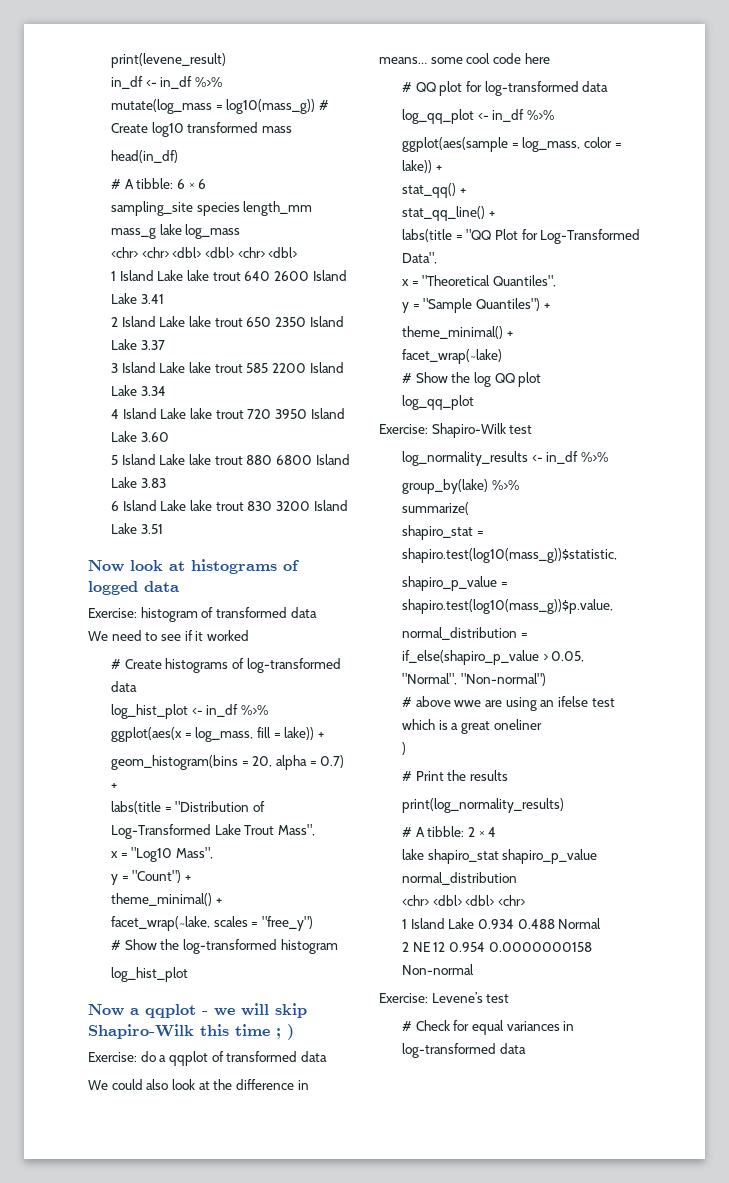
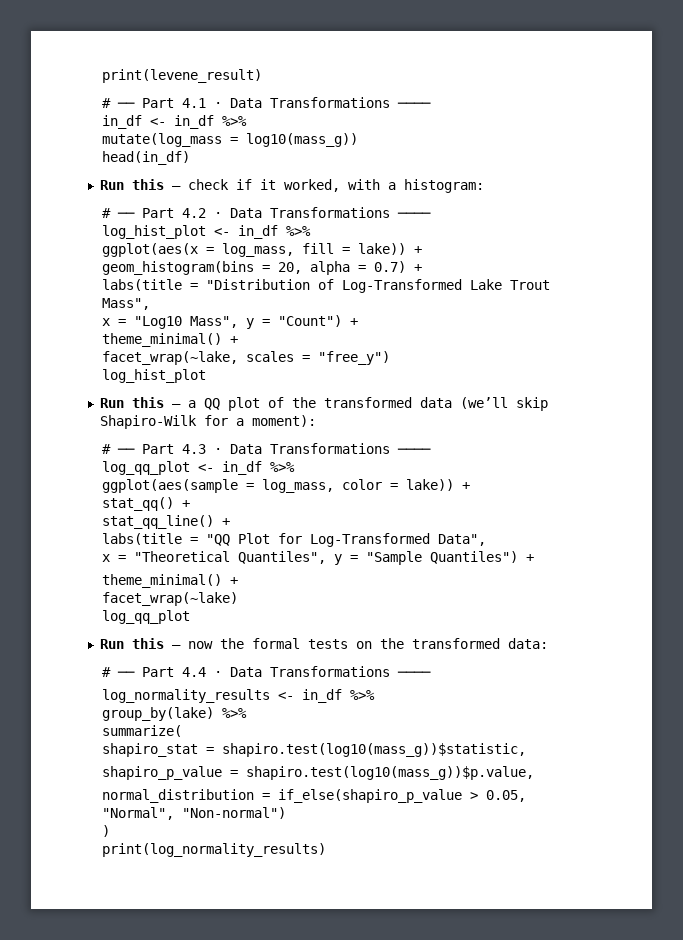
+ # ── Part 4.1 · Data Transformations ────
- mutate(log_mass = log10(mass_g)) # Create log10 transformed mass
+ mutate(log_mass = log10(mass_g))
  head(in_df)
- # A tibble: 6 × 6
- sampling_site species length_mm mass_g lake log_mass
- <chr> <chr> <dbl> <dbl> <chr> <dbl>
- 1 Island Lake lake trout 640 2600 Island Lake 3.41
- 2 Island Lake lake trout 650 2350 Island Lake 3.37
- 3 Island Lake lake trout 585 2200 Island Lake 3.34
- 4 Island Lake lake trout 720 3950 Island Lake 3.60
- 5 Island Lake lake trout 880 6800 Island Lake 3.83
- 6 Island Lake lake trout 830 3200 Island Lake 3.51
- Now look at histograms of logged data
- Exercise: histogram of transformed data
- We need to see if it worked
- # Create histograms of log-transformed data
+ Run this — check if it worked, with a histogram:
+ # ── Part 4.2 · Data Transformations ────
- x = "Log10 Mass",
- y = "Count") +
+ x = "Log10 Mass", y = "Count") +
  facet_wrap(~lake, scales = "free_y")
- # Show the log-transformed histogram
  log_hist_plot
- Now a qqplot - we will skip Shapiro-Wilk this time ; )
- Exercise: do a qqplot of transformed data
- We could also look at the difference in means… some cool code here
- # QQ plot for log-transformed data
+ Run this — a QQ plot of the transformed data (we’ll skip Shapiro-Wilk for a moment):
+ # ── Part 4.3 · Data Transformations ────
- x = "Theoretical Quantiles",
- y = "Sample Quantiles") +
+ x = "Theoretical Quantiles", y = "Sample Quantiles") +
  facet_wrap(~lake)
- # Show the log QQ plot
  log_qq_plot
- Exercise: Shapiro-Wilk test
+ Run this — now the formal tests on the transformed data:
+ # ── Part 4.4 · Data Transformations ────
- # above wwe are using an ifelse test which is a great oneliner
  )
- # Print the results
  print(log_normality_results)
- # A tibble: 2 × 4
- lake shapiro_stat shapiro_p_value normal_distribution
- <chr> <dbl> <dbl> <chr>
- 1 Island Lake 0.934 0.488 Normal
- 2 NE 12 0.954 0.0000000158 Non-normal
- Exercise: Levene’s test
- # Check for equal variances in log-transformed data

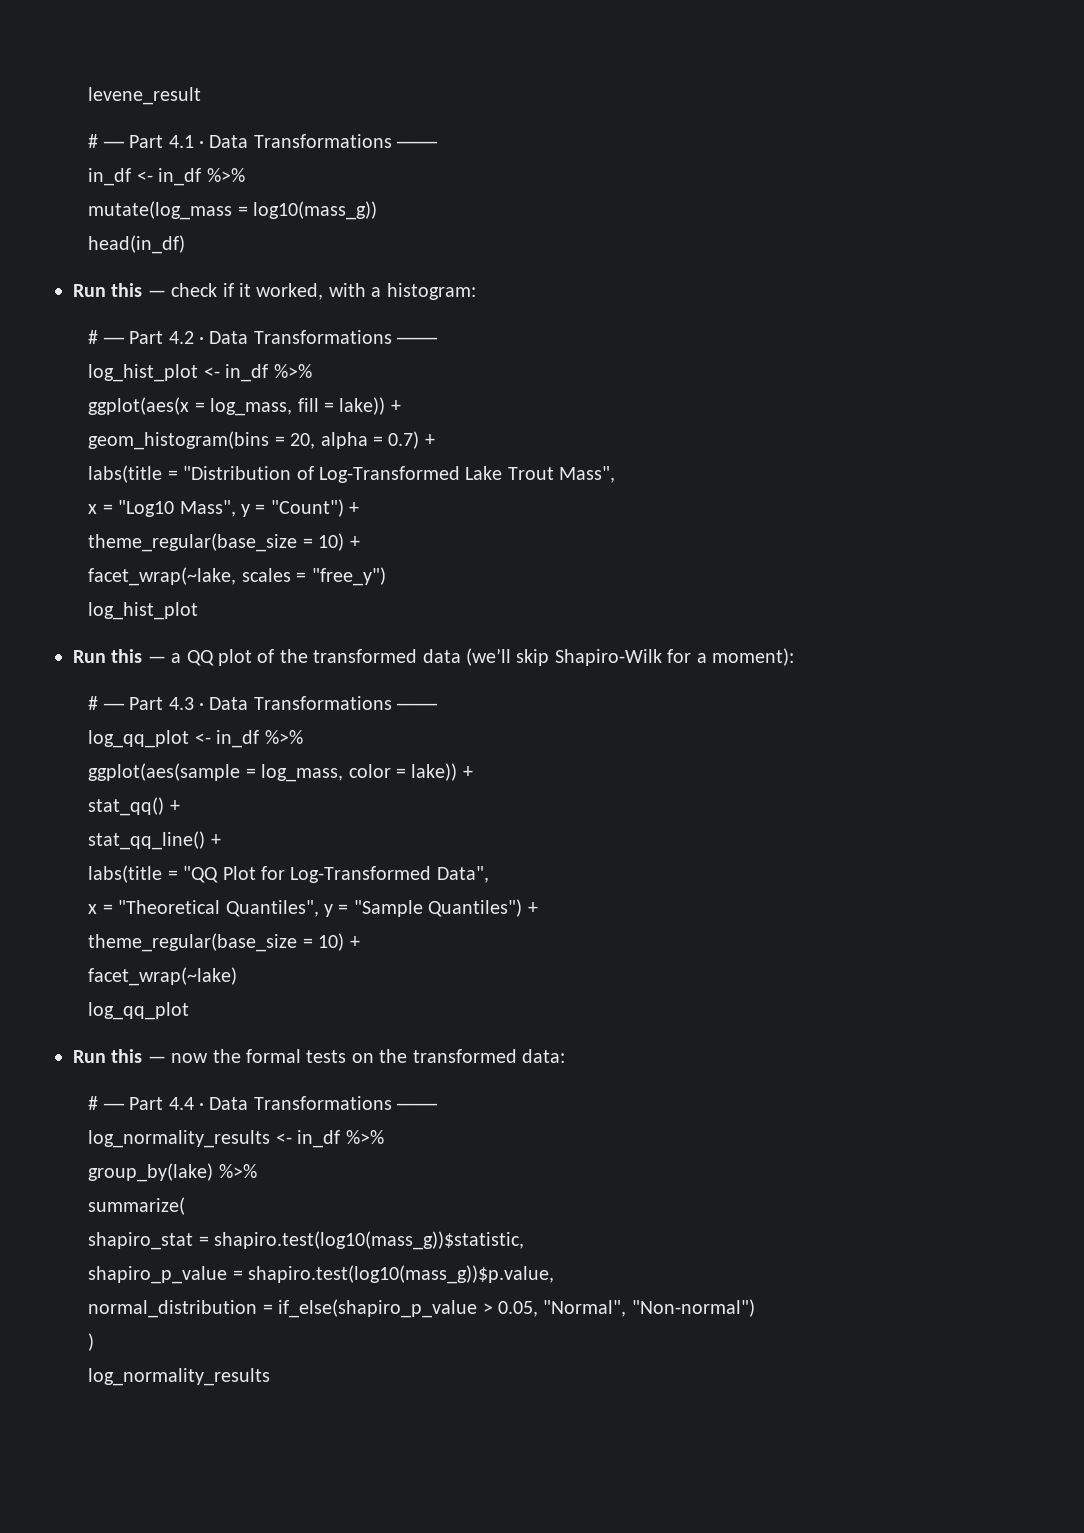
- print(levene_result)
+ levene_result
  x = "Log10 Mass", y = "Count") +
- theme_minimal() +
+ theme_regular(base_size = 10) +
  x = "Theoretical Quantiles", y = "Sample Quantiles") +
- theme_minimal() +
+ theme_regular(base_size = 10) +
  )
- print(log_normality_results)
+ log_normality_results

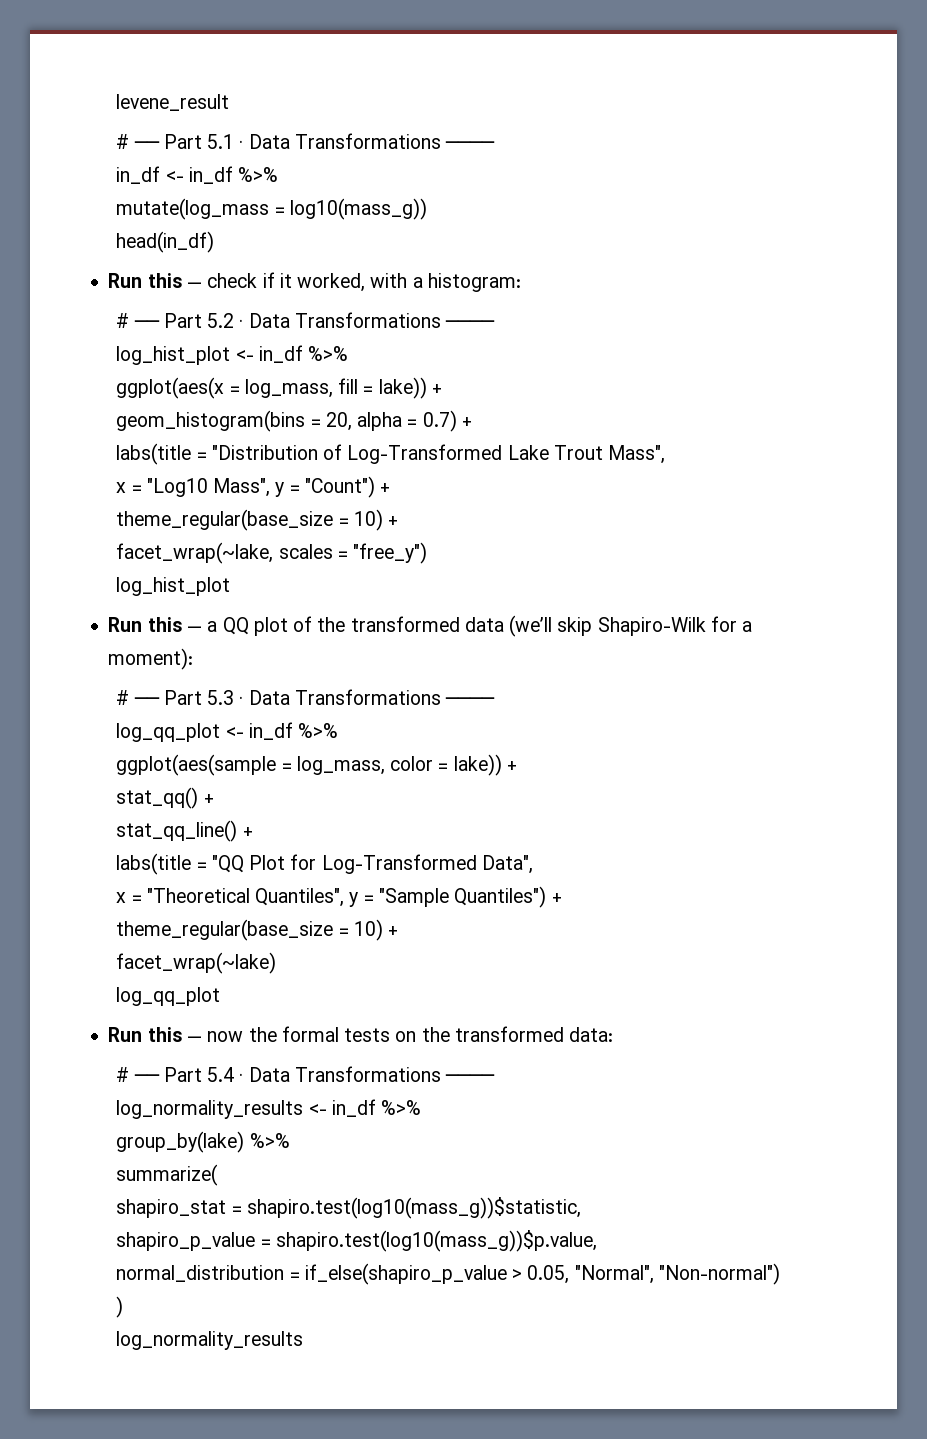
- # ── Part 4.1 · Data Transformations ────
+ # ── Part 5.1 · Data Transformations ────
- # ── Part 4.2 · Data Transformations ────
+ # ── Part 5.2 · Data Transformations ────
- # ── Part 4.3 · Data Transformations ────
+ # ── Part 5.3 · Data Transformations ────
- # ── Part 4.4 · Data Transformations ────
+ # ── Part 5.4 · Data Transformations ────

